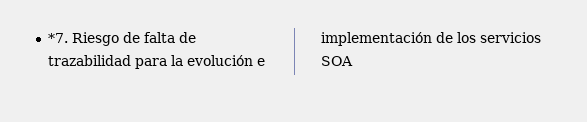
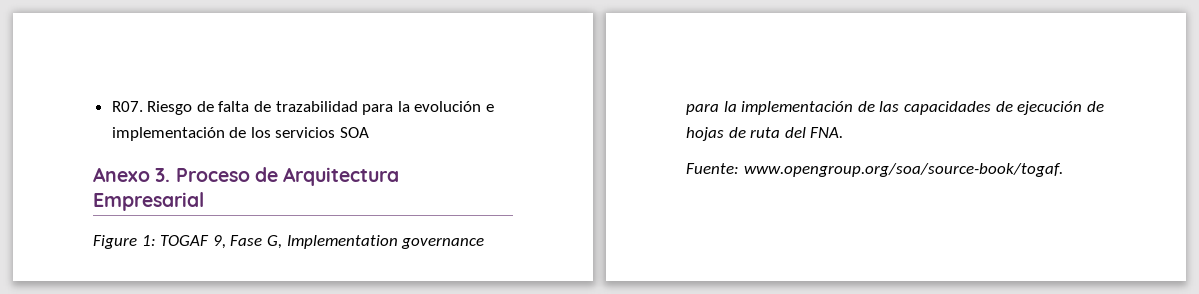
- *7. Riesgo de falta de trazabilidad para la evolución e implementación de los servicios SOA
+ R07. Riesgo de falta de trazabilidad para la evolución e implementación de los servicios SOA
+ Anexo 3. Proceso de Arquitectura Empresarial
+ Figure 1: TOGAF 9, Fase G, Implementation governance para la implementación de las capacidades de ejecución de hojas de ruta del FNA.
+ Fuente: www.opengroup.org/soa/source-book/togaf.

